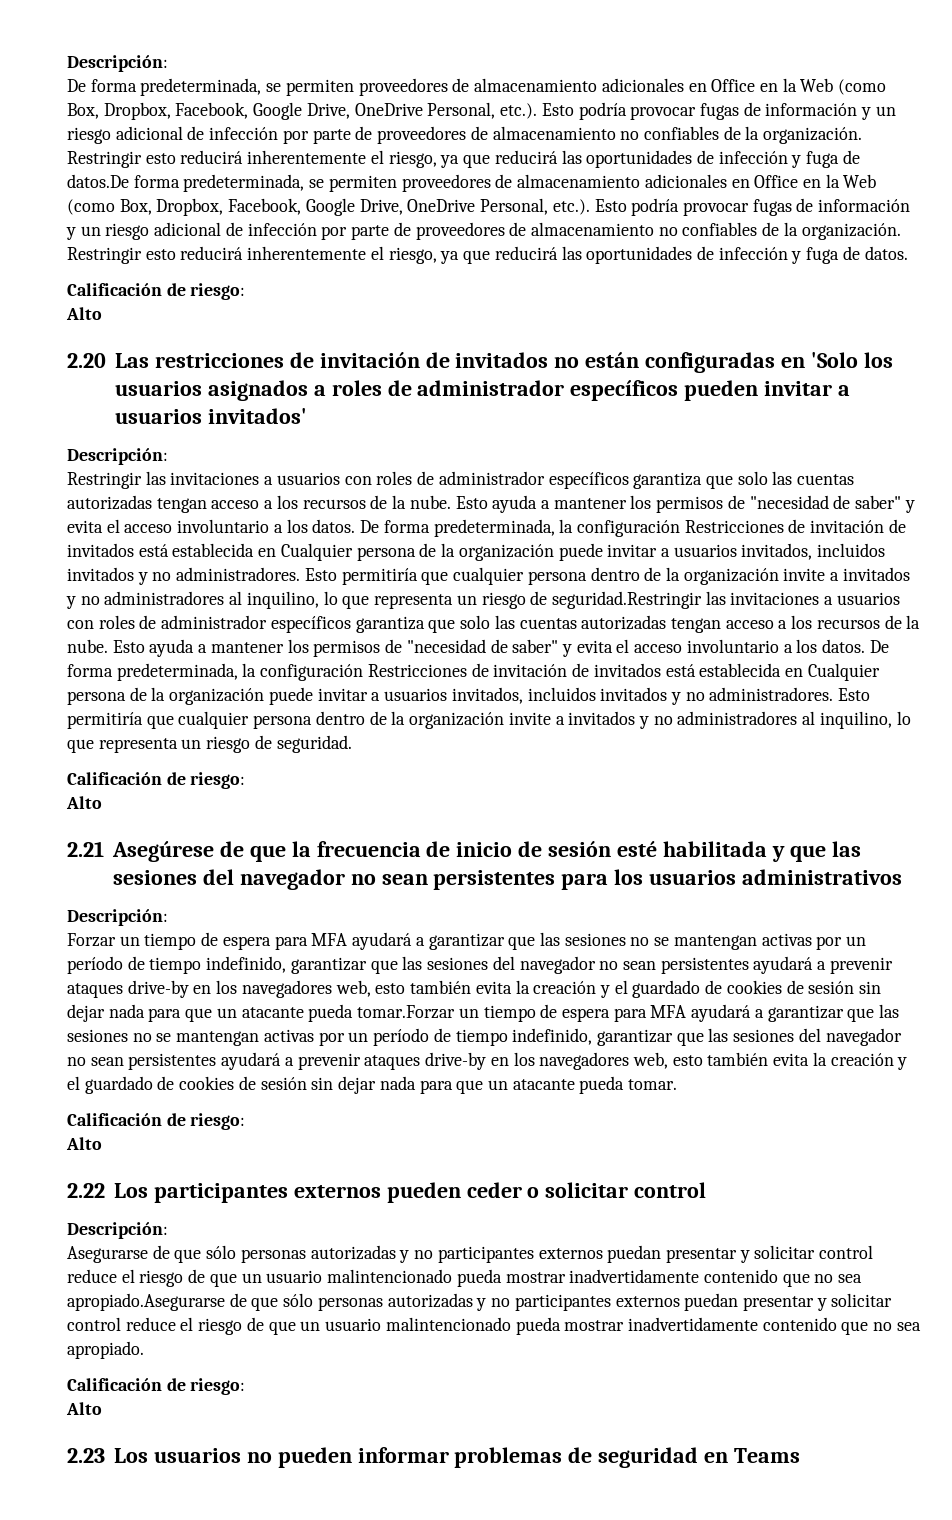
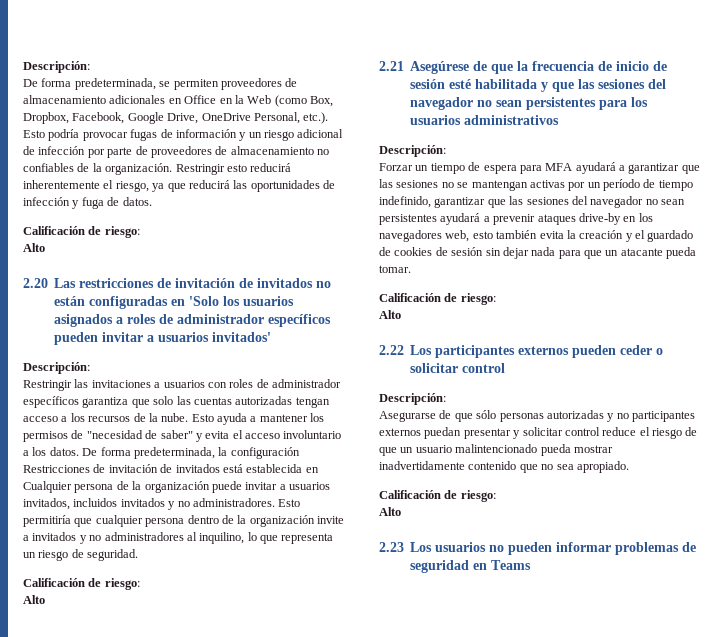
- Restringir esto reducirá inherentemente el riesgo, ya que reducirá las oportunidades de infección y fuga de datos.De forma predeterminada, se permiten proveedores de almacenamiento adicionales en Office en la Web (como Box, Dropbox, Facebook, Google Drive, OneDrive Personal, etc.). Esto podría provocar fugas de información y un riesgo adicional de infección por parte de proveedores de almacenamiento no confiables de la organización. Restringir esto reducirá inherentemente el riesgo, ya que reducirá las oportunidades de infección y fuga de datos.
+ Restringir esto reducirá inherentemente el riesgo, ya que reducirá las oportunidades de infección y fuga de datos.
- Esto permitiría que cualquier persona dentro de la organización invite a invitados y no administradores al inquilino, lo que representa un riesgo de seguridad.Restringir las invitaciones a usuarios con roles de administrador específicos garantiza que solo las cuentas autorizadas tengan acceso a los recursos de la nube. Esto ayuda a mantener los permisos de "necesidad de saber" y evita el acceso involuntario a los datos. De forma predeterminada, la configuración Restricciones de invitación de invitados está establecida en Cualquier persona de la organización puede invitar a usuarios invitados, incluidos invitados y no administradores. Esto permitiría que cualquier persona dentro de la organización invite a invitados y no administradores al inquilino, lo que representa un riesgo de seguridad.
+ Esto permitiría que cualquier persona dentro de la organización invite a invitados y no administradores al inquilino, lo que representa un riesgo de seguridad.
- Forzar un tiempo de espera para MFA ayudará a garantizar que las sesiones no se mantengan activas por un período de tiempo indefinido, garantizar que las sesiones del navegador no sean persistentes ayudará a prevenir ataques drive-by en los navegadores web, esto también evita la creación y el guardado de cookies de sesión sin dejar nada para que un atacante pueda tomar.Forzar un tiempo de espera para MFA ayudará a garantizar que las sesiones no se mantengan activas por un período de tiempo indefinido, garantizar que las sesiones del navegador no sean persistentes ayudará a prevenir ataques drive-by en los navegadores web, esto también evita la creación y el guardado de cookies de sesión sin dejar nada para que un atacante pueda tomar.
+ Forzar un tiempo de espera para MFA ayudará a garantizar que las sesiones no se mantengan activas por un período de tiempo indefinido, garantizar que las sesiones del navegador no sean persistentes ayudará a prevenir ataques drive-by en los navegadores web, esto también evita la creación y el guardado de cookies de sesión sin dejar nada para que un atacante pueda tomar.
- Asegurarse de que sólo personas autorizadas y no participantes externos puedan presentar y solicitar control reduce el riesgo de que un usuario malintencionado pueda mostrar inadvertidamente contenido que no sea apropiado.Asegurarse de que sólo personas autorizadas y no participantes externos puedan presentar y solicitar control reduce el riesgo de que un usuario malintencionado pueda mostrar inadvertidamente contenido que no sea apropiado.
+ Asegurarse de que sólo personas autorizadas y no participantes externos puedan presentar y solicitar control reduce el riesgo de que un usuario malintencionado pueda mostrar inadvertidamente contenido que no sea apropiado.

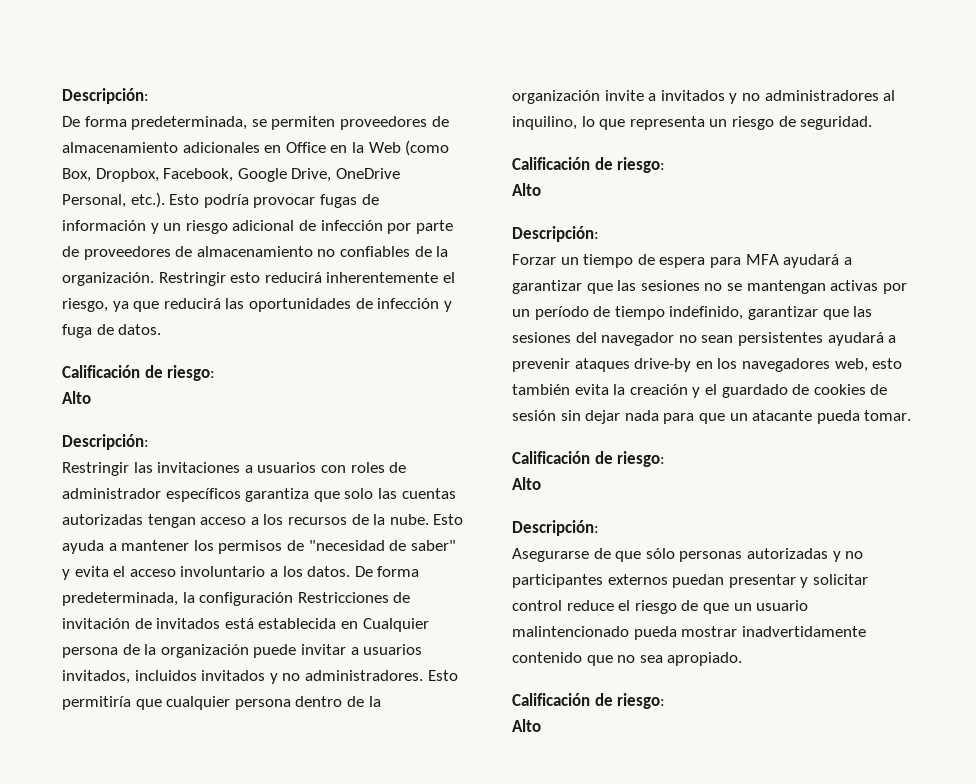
- 2.20 Las restricciones de invitación de invitados no están configuradas en 'Solo los usuarios asignados a roles de administrador específicos pueden invitar a usuarios invitados'
- 2.21 Asegúrese de que la frecuencia de inicio de sesión esté habilitada y que las sesiones del navegador no sean persistentes para los usuarios administrativos
- 2.22 Los participantes externos pueden ceder o solicitar control
- 2.23 Los usuarios no pueden informar problemas de seguridad en Teams

